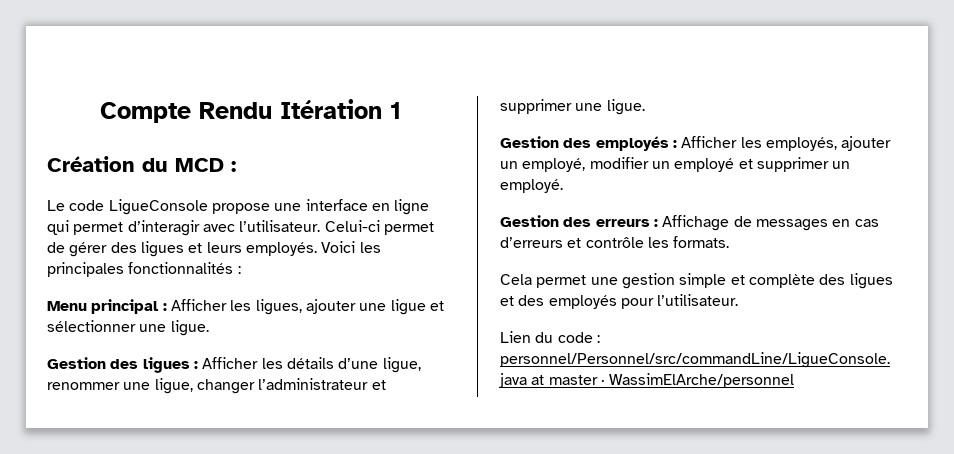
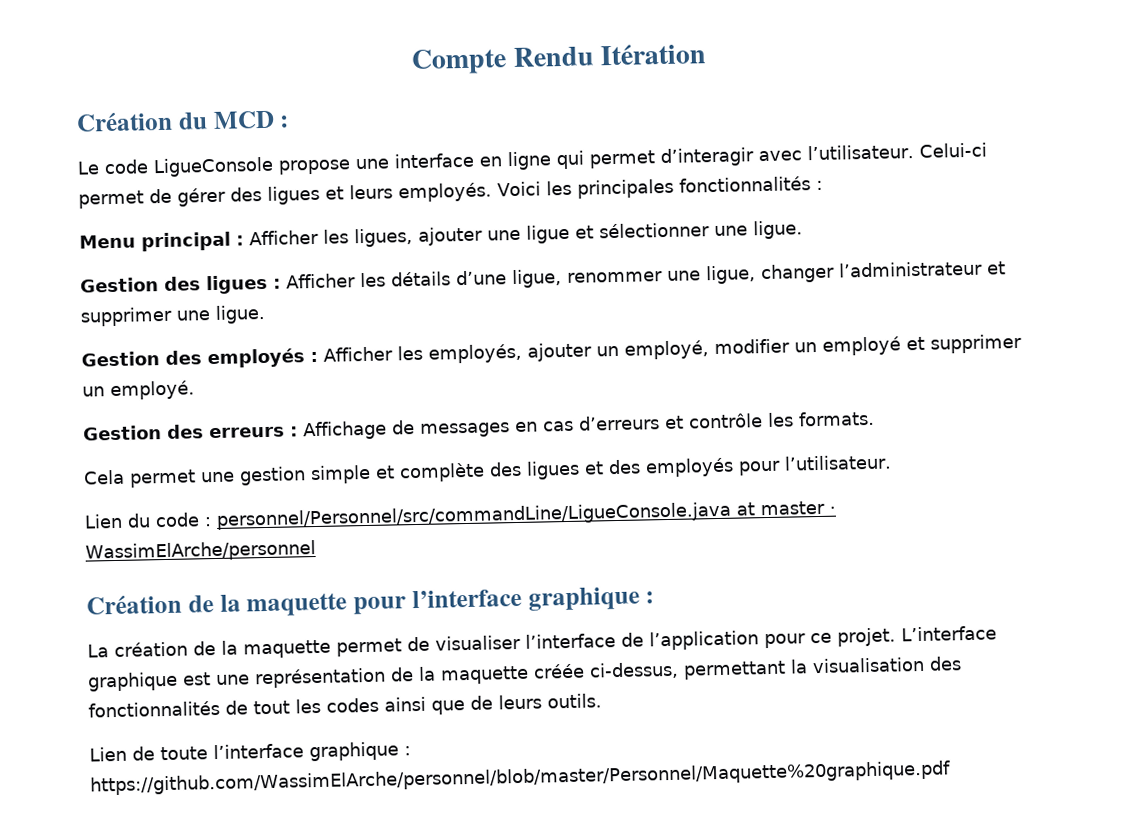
- Compte Rendu Itération 1
+ Compte Rendu Itération
+ Création de la maquette pour l’interface graphique :
+ La création de la maquette permet de visualiser l’interface de l’application pour ce projet. L’interface graphique est une représentation de la maquette créée ci-dessus, permettant la visualisation des fonctionnalités de tout les codes ainsi que de leurs outils.
+ Lien de toute l’interface graphique : https://github.com/WassimElArche/personnel/blob/master/Personnel/Maquette%20graphique.pdf

